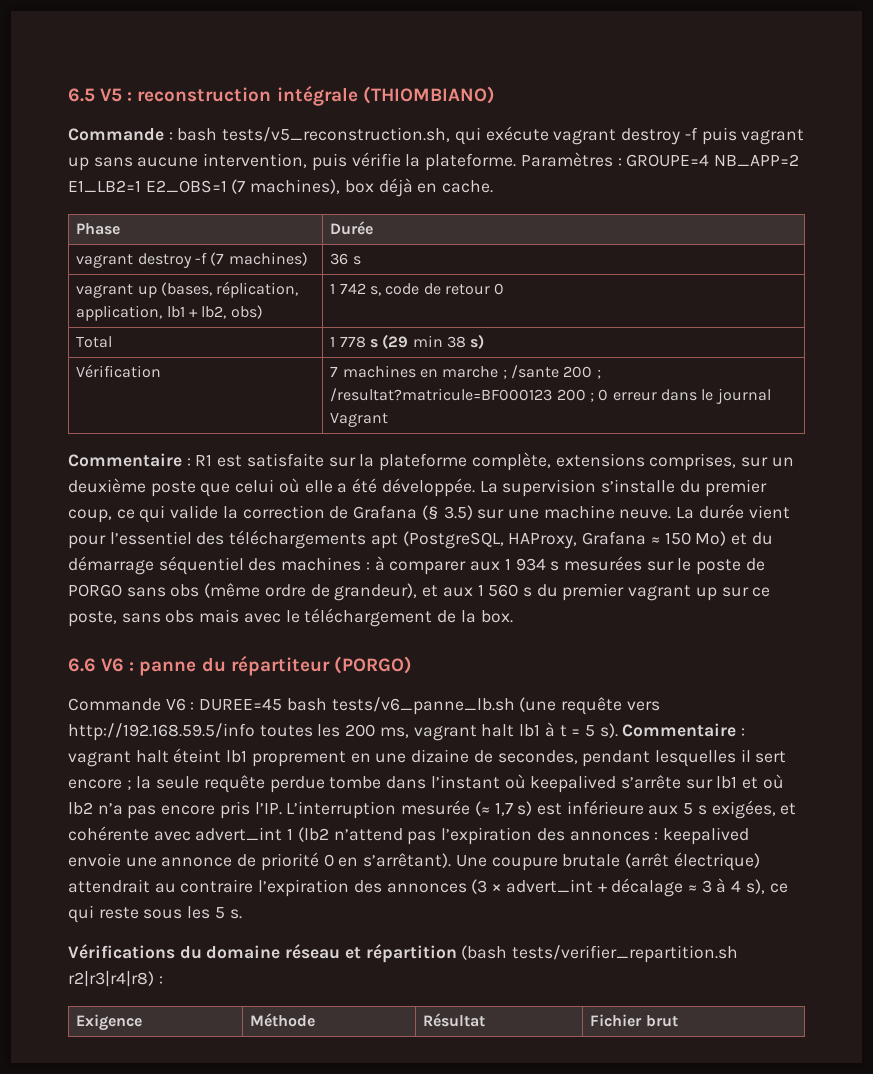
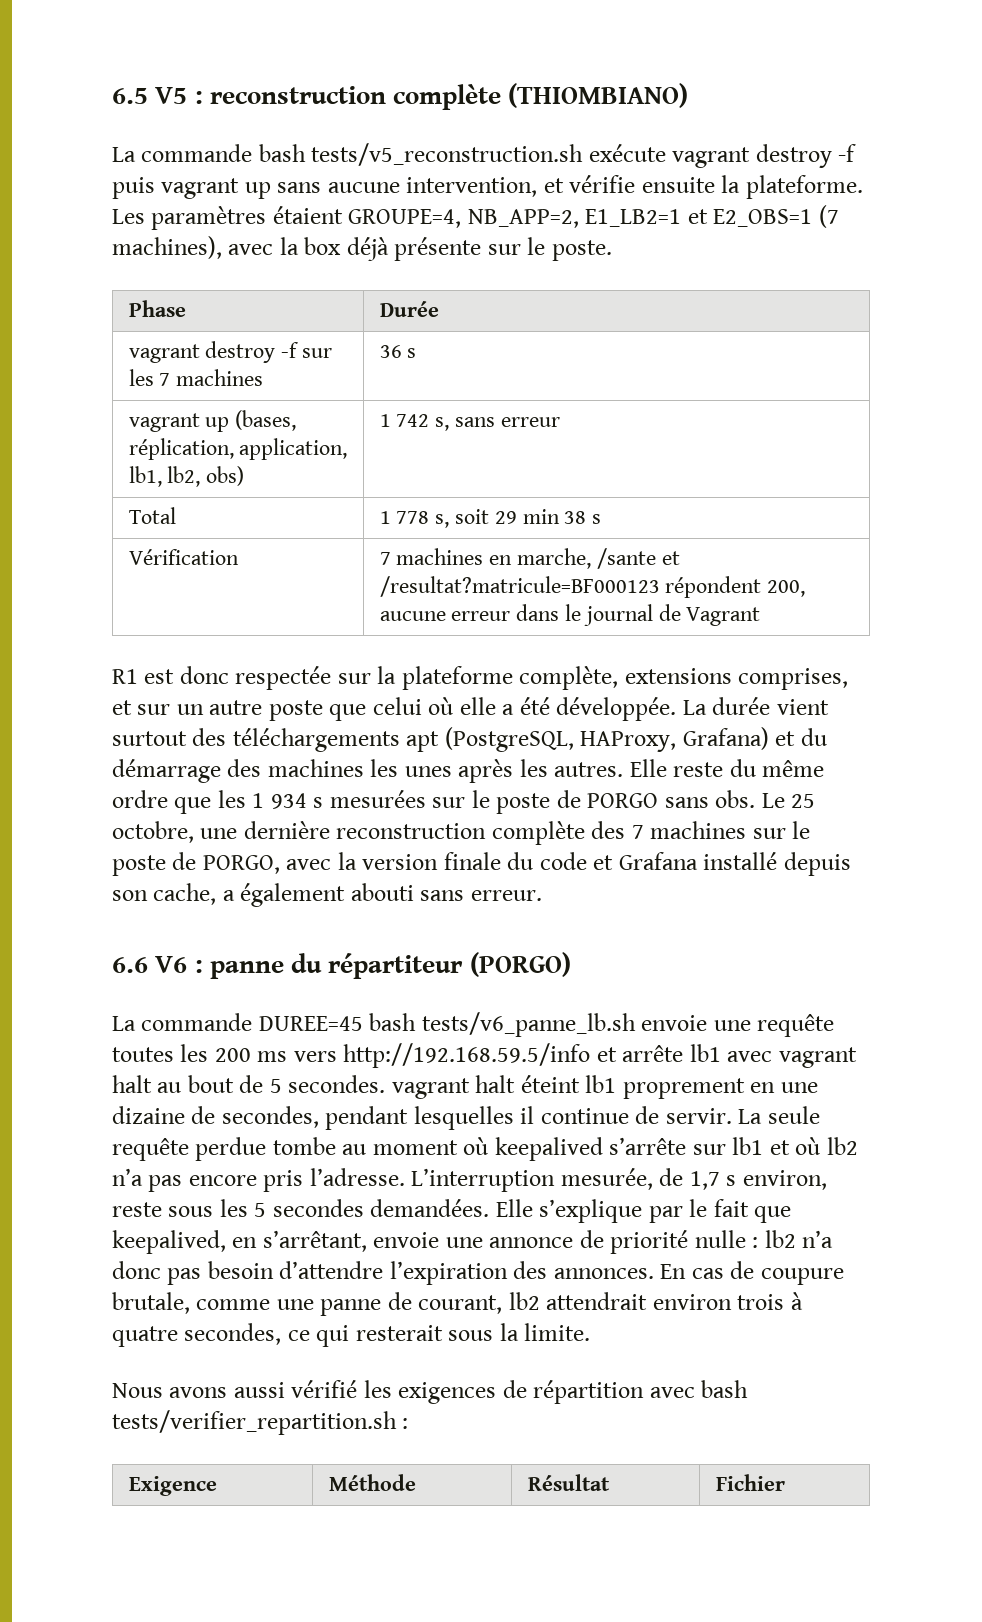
- 6.5 V5 : reconstruction intégrale (THIOMBIANO)
+ 6.5 V5 : reconstruction complète (THIOMBIANO)
- Commande : bash tests/v5_reconstruction.sh, qui exécute vagrant destroy -f puis vagrant up sans aucune intervention, puis vérifie la plateforme. Paramètres : GROUPE=4 NB_APP=2 E1_LB2=1 E2_OBS=1 (7 machines), box déjà en cache.
+ La commande bash tests/v5_reconstruction.sh exécute vagrant destroy -f puis vagrant up sans aucune intervention, et vérifie ensuite la plateforme. Les paramètres étaient GROUPE=4, NB_APP=2, E1_LB2=1 et E2_OBS=1 (7 machines), avec la box déjà présente sur le poste.
- vagrant destroy -f (7 machines) | 36 s
+ vagrant destroy -f sur les 7 machines | 36 s
- vagrant up (bases, réplication, application, lb1 + lb2, obs) | 1 742 s, code de retour 0
+ vagrant up (bases, réplication, application, lb1, lb2, obs) | 1 742 s, sans erreur
- Total | 1 778 s (29 min 38 s)
+ Total | 1 778 s, soit 29 min 38 s
- Vérification | 7 machines en marche ; /sante 200 ; /resultat?matricule=BF000123 200 ; 0 erreur dans le journal Vagrant
+ Vérification | 7 machines en marche, /sante et /resultat?matricule=BF000123 répondent 200, aucune erreur dans le journal de Vagrant
- Commentaire : R1 est satisfaite sur la plateforme complète, extensions comprises, sur un deuxième poste que celui où elle a été développée.
+ R1 est donc respectée sur la plateforme complète, extensions comprises, et sur un autre poste que celui où elle a été développée.
- La supervision s’installe du premier coup, ce qui valide la correction de Grafana (§ 3.5) sur une machine neuve. La durée vient pour l’essentiel des téléchargements apt (PostgreSQL, HAProxy, Grafana ≈ 150 Mo) et du démarrage séquentiel des machines : à comparer aux 1 934 s mesurées sur le poste de PORGO sans obs (même ordre de grandeur), et aux 1 560 s du premier vagrant up sur ce poste, sans obs mais avec le téléchargement de la box.
+ La durée vient surtout des téléchargements apt (PostgreSQL, HAProxy, Grafana) et du démarrage des machines les unes après les autres. Elle reste du même ordre que les 1 934 s mesurées sur le poste de PORGO sans obs. Le 25 octobre, une dernière reconstruction complète des 7 machines sur le poste de PORGO, avec la version finale du code et Grafana installé depuis son cache, a également abouti sans erreur.
- Commande V6 : DUREE=45 bash tests/v6_panne_lb.sh (une requête vers http://192.168.59.5/info toutes les 200 ms, vagrant halt lb1 à t = 5 s). Commentaire : vagrant halt éteint lb1 proprement en une dizaine de secondes, pendant lesquelles il sert encore ; la seule requête perdue tombe dans l’instant où keepalived s’arrête sur lb1 et où lb2 n’a pas encore pris l’IP. L’interruption mesurée (≈ 1,7 s) est inférieure aux 5 s exigées, et cohérente avec advert_int 1 (lb2 n’attend pas l’expiration des annonces : keepalived envoie une annonce de priorité 0 en s’arrêtant). Une coupure brutale (arrêt électrique) attendrait au contraire l’expiration des annonces (3 × advert_int + décalage ≈ 3 à 4 s), ce qui reste sous les 5 s.
- Vérifications du domaine réseau et répartition (bash tests/verifier_repartition.sh r2|r3|r4|r8) :
+ La commande DUREE=45 bash tests/v6_panne_lb.sh envoie une requête toutes les 200 ms vers http://192.168.59.5/info et arrête lb1 avec vagrant halt au bout de 5 secondes. vagrant halt éteint lb1 proprement en une dizaine de secondes, pendant lesquelles il continue de servir. La seule requête perdue tombe au moment où keepalived s’arrête sur lb1 et où lb2 n’a pas encore pris l’adresse. L’interruption mesurée, de 1,7 s environ, reste sous les 5 secondes demandées. Elle s’explique par le fait que keepalived, en s’arrêtant, envoie une annonce de priorité nulle : lb2 n’a donc pas besoin d’attendre l’expiration des annonces. En cas de coupure brutale, comme une panne de courant, lb2 attendrait environ trois à quatre secondes, ce qui resterait sous la limite.
+ Nous avons aussi vérifié les exigences de répartition avec bash tests/verifier_repartition.sh :
- Exigence | Méthode | Résultat | Fichier brut
+ Exigence | Méthode | Résultat | Fichier

